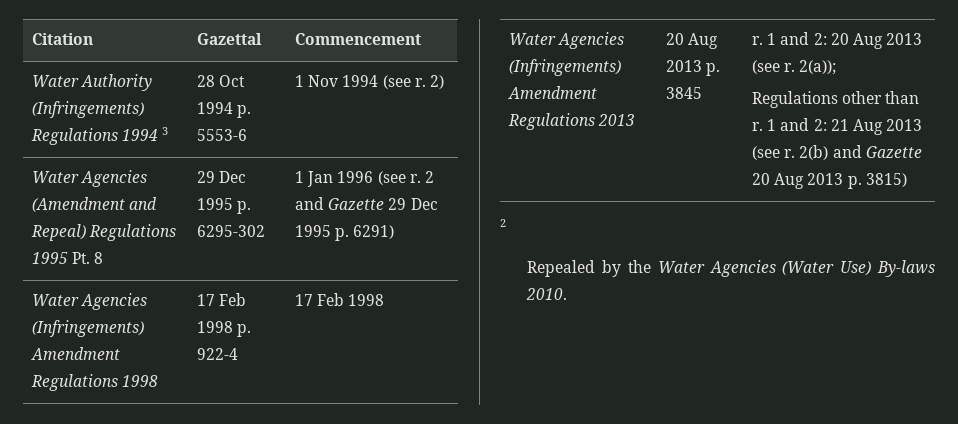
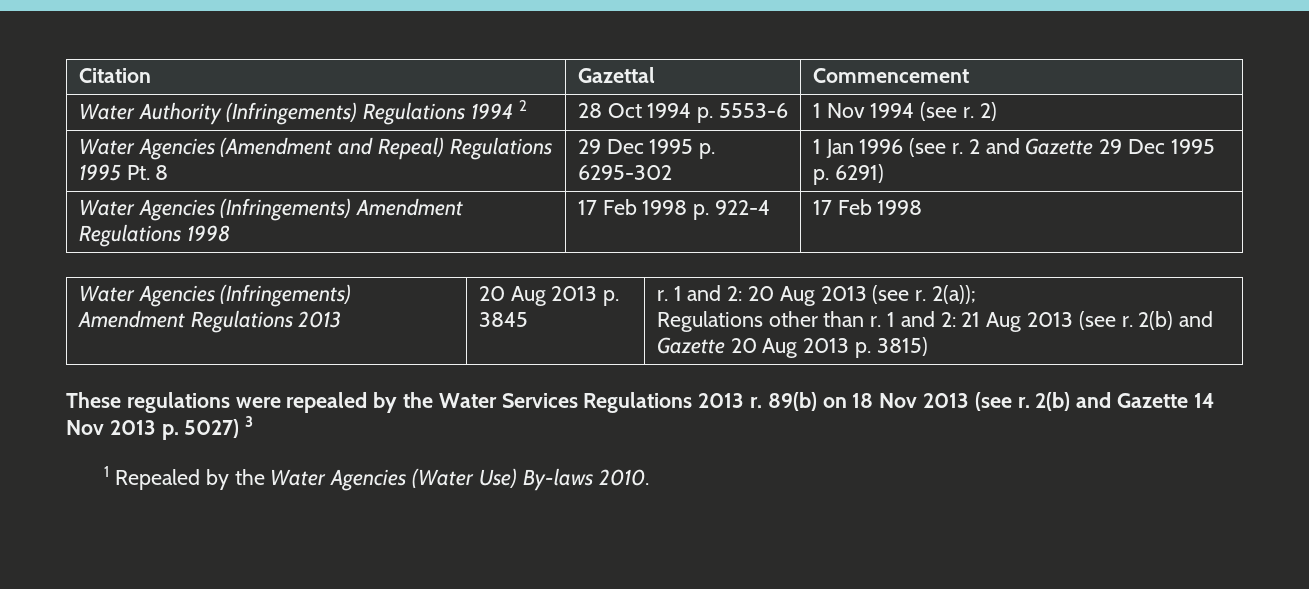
- Water Authority (Infringements) Regulations 1994 3 | 28 Oct 1994 p. 5553-6 | 1 Nov 1994 (see r. 2)
+ Water Authority (Infringements) Regulations 1994 2 | 28 Oct 1994 p. 5553-6 | 1 Nov 1994 (see r. 2)
  2(b) and Gazette 20 Aug 2013 p. 3815)
- 2
- Repealed by the Water Agencies (Water Use) By-laws 2010.
+ These regulations were repealed by the Water Services Regulations 2013 r. 89(b) on 18 Nov 2013 (see r. 2(b) and Gazette 14 Nov 2013 p. 5027) 3
+ 1 Repealed by the Water Agencies (Water Use) By-laws 2010.

